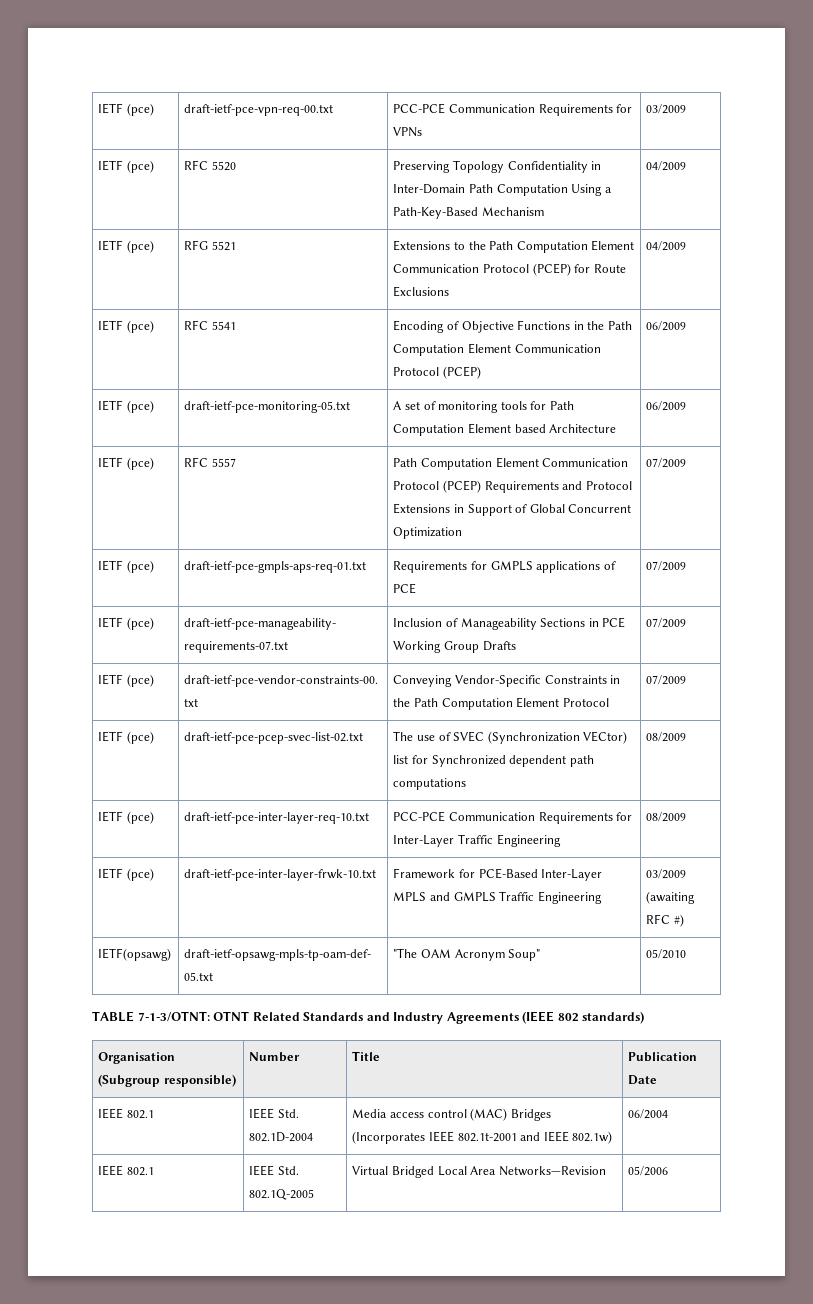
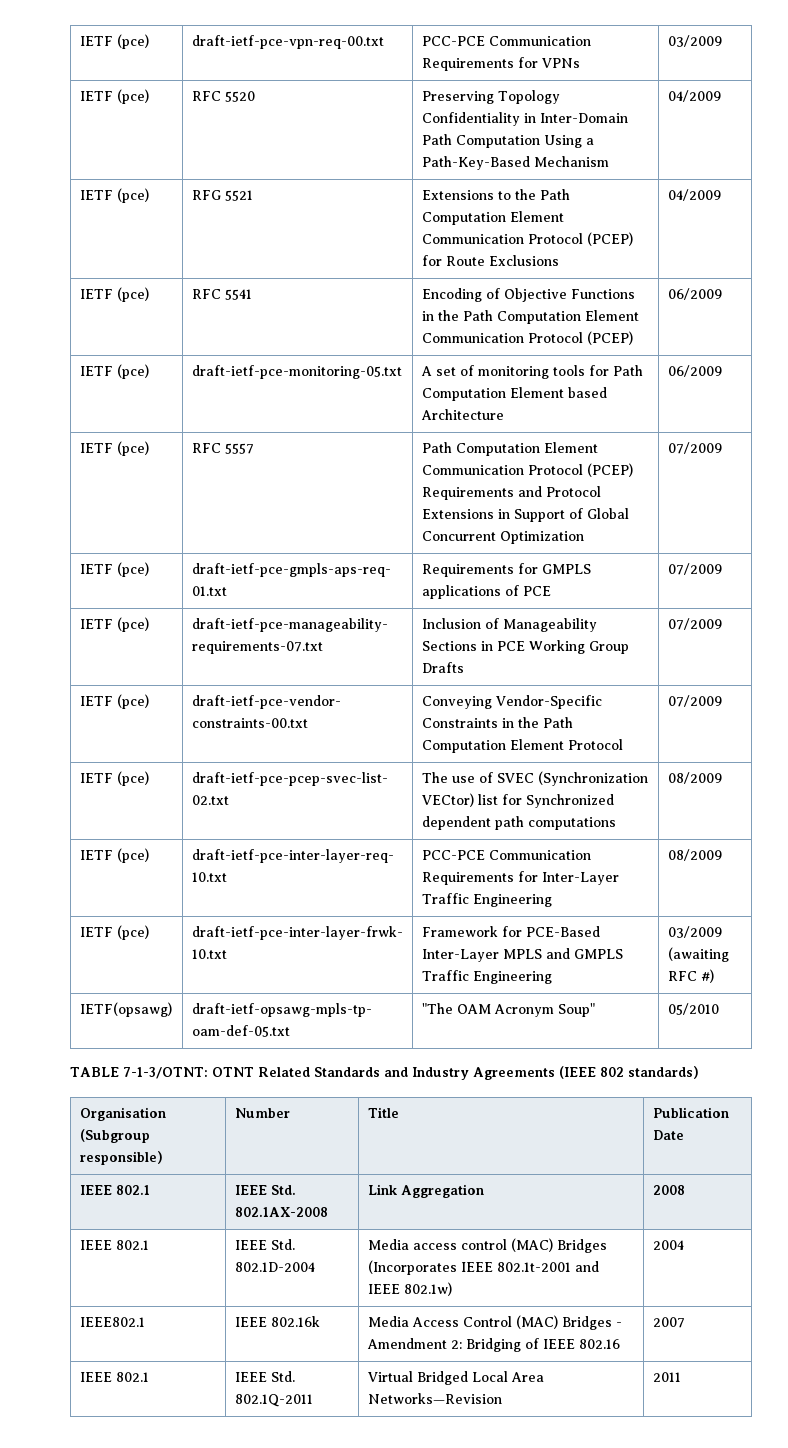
+ IEEE 802.1 | IEEE Std. 802.1AX-2008 | Link Aggregation | 2008
- IEEE 802.1 | IEEE Std. 802.1D-2004 | Media access control (MAC) Bridges (Incorporates IEEE 802.1t-2001 and IEEE 802.1w) | 06/2004
- IEEE 802.1 | IEEE Std. 802.1Q-2005 | Virtual Bridged Local Area Networks—Revision | 05/2006
+ IEEE 802.1 | IEEE Std. 802.1D-2004 | Media access control (MAC) Bridges (Incorporates IEEE 802.1t-2001 and IEEE 802.1w) | 2004
+ IEEE802.1 | IEEE 802.16k | Media Access Control (MAC) Bridges - Amendment 2: Bridging of IEEE 802.16 | 2007
+ IEEE 802.1 | IEEE Std. 802.1Q-2011 | Virtual Bridged Local Area Networks—Revision | 2011

